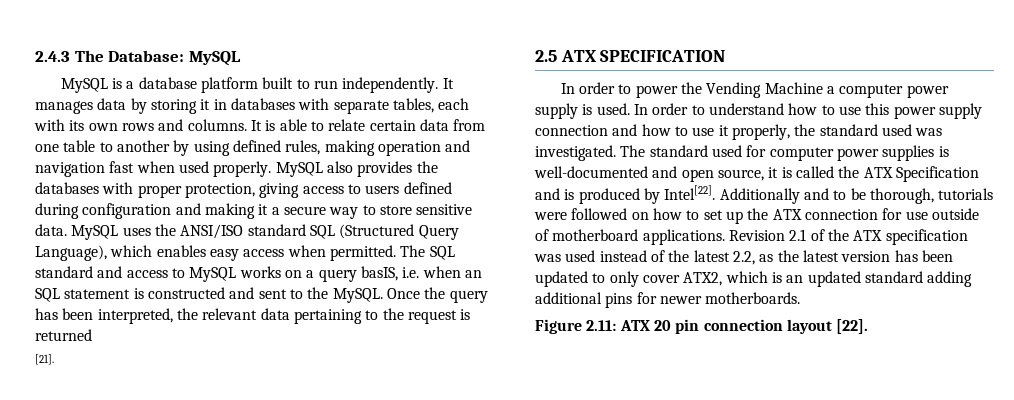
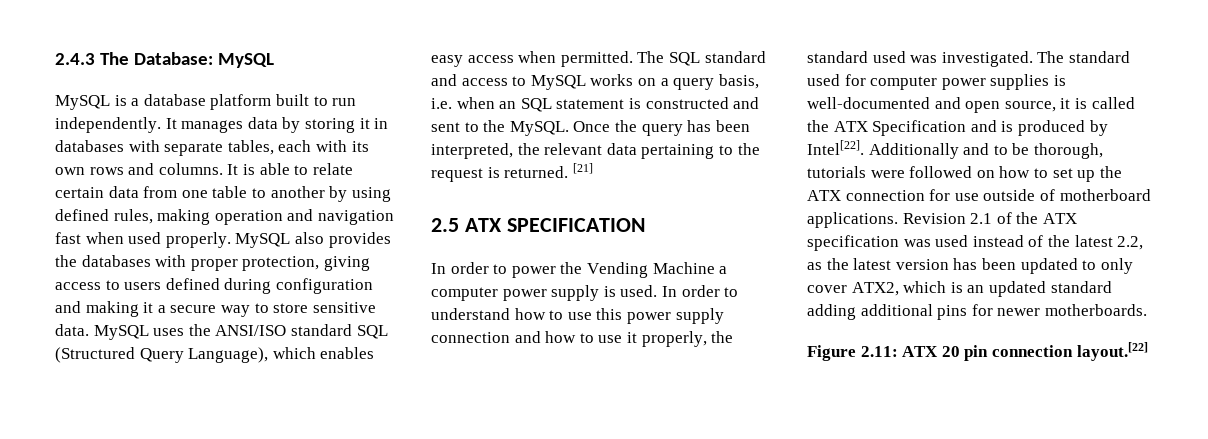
- The SQL standard and access to MySQL works on a query basIS, i.e. when an SQL statement is constructed and sent to the MySQL.
+ The SQL standard and access to MySQL works on a query basis, i.e. when an SQL statement is constructed and sent to the MySQL.
- Once the query has been interpreted, the relevant data pertaining to the request is returned
- [21].
+ Once the query has been interpreted, the relevant data pertaining to the request is returned. [21]
- Figure 2.11: ATX 20 pin connection layout [22].
+ Figure 2.11: ATX 20 pin connection layout.[22]

